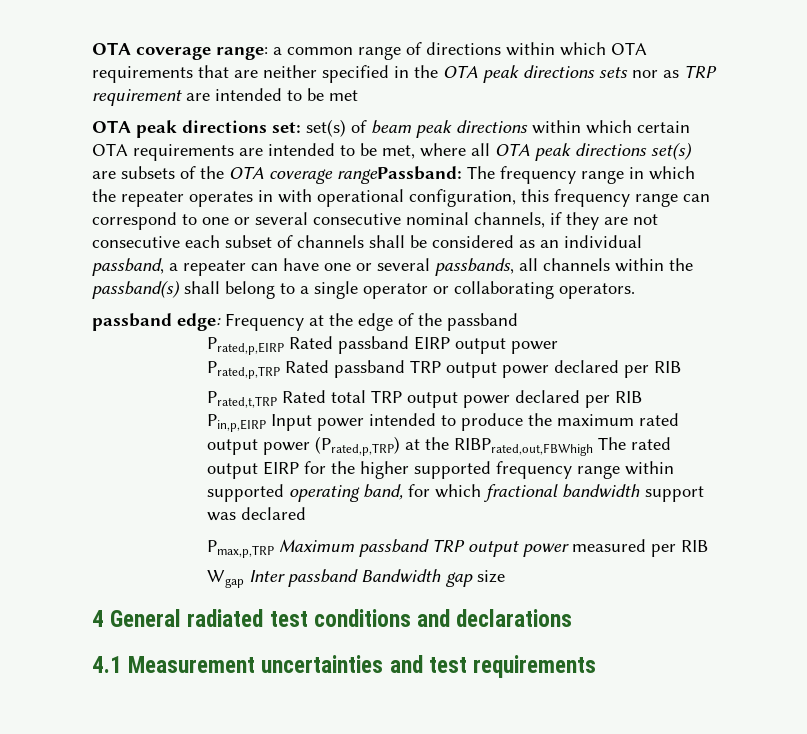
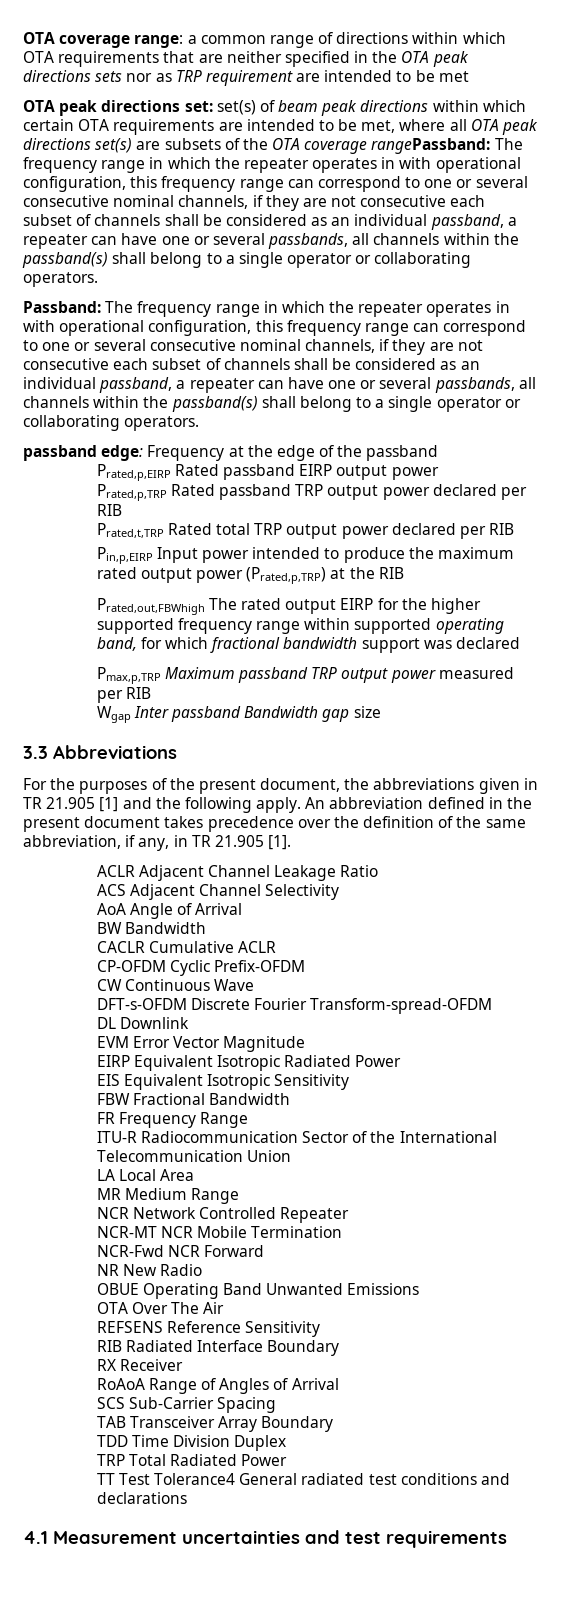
+ Passband: The frequency range in which the repeater operates in with operational configuration, this frequency range can correspond to one or several consecutive nominal channels, if they are not consecutive each subset of channels shall be considered as an individual passband, a repeater can have one or several passbands, all channels within the passband(s) shall belong to a single operator or collaborating operators.
- Pin,p,EIRP Input power intended to produce the maximum rated output power (Prated,p,TRP) at the RIBPrated,out,FBWhigh The rated output EIRP for the higher supported frequency range within supported operating band, for which fractional bandwidth support was declared
+ Pin,p,EIRP Input power intended to produce the maximum rated output power (Prated,p,TRP) at the RIB
+ Prated,out,FBWhigh The rated output EIRP for the higher supported frequency range within supported operating band, for which fractional bandwidth support was declared
- 4 General radiated test conditions and declarations
+ 3.3 Abbreviations
+ For the purposes of the present document, the abbreviations given in TR 21.905 [1] and the following apply. An abbreviation defined in the present document takes precedence over the definition of the same abbreviation, if any, in TR 21.905 [1].
+ ACLR Adjacent Channel Leakage Ratio
+ ACS Adjacent Channel Selectivity
+ AoA Angle of Arrival
+ BW Bandwidth
+ CACLR Cumulative ACLR
+ CP-OFDM Cyclic Prefix-OFDM
+ CW Continuous Wave
+ DFT-s-OFDM Discrete Fourier Transform-spread-OFDM
+ DL Downlink
+ EVM Error Vector Magnitude
+ EIRP Equivalent Isotropic Radiated Power
+ EIS Equivalent Isotropic Sensitivity
+ FBW Fractional Bandwidth
+ FR Frequency Range
+ ITU-R Radiocommunication Sector of the International Telecommunication Union
+ LA Local Area
+ MR Medium Range
+ NCR Network Controlled Repeater
+ NCR-MT NCR Mobile Termination
+ NCR-Fwd NCR Forward
+ NR New Radio
+ OBUE Operating Band Unwanted Emissions
+ OTA Over The Air
+ REFSENS Reference Sensitivity
+ RIB Radiated Interface Boundary
+ RX Receiver
+ RoAoA Range of Angles of Arrival
+ SCS Sub-Carrier Spacing
+ TAB Transceiver Array Boundary
+ TDD Time Division Duplex
+ TRP Total Radiated Power
+ TT Test Tolerance4 General radiated test conditions and declarations

